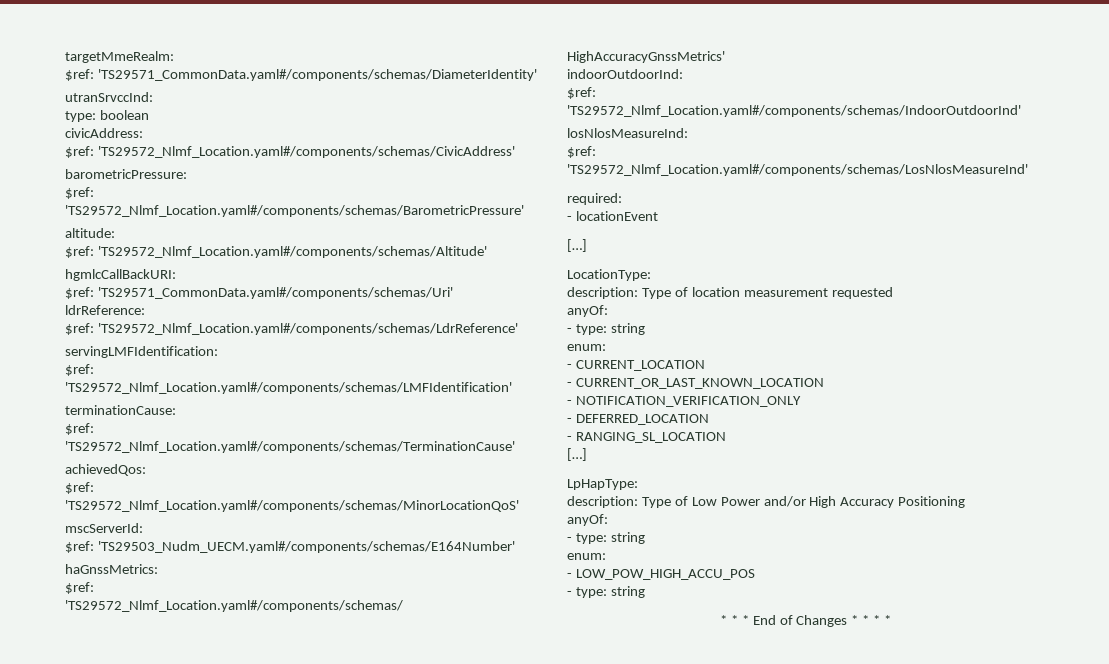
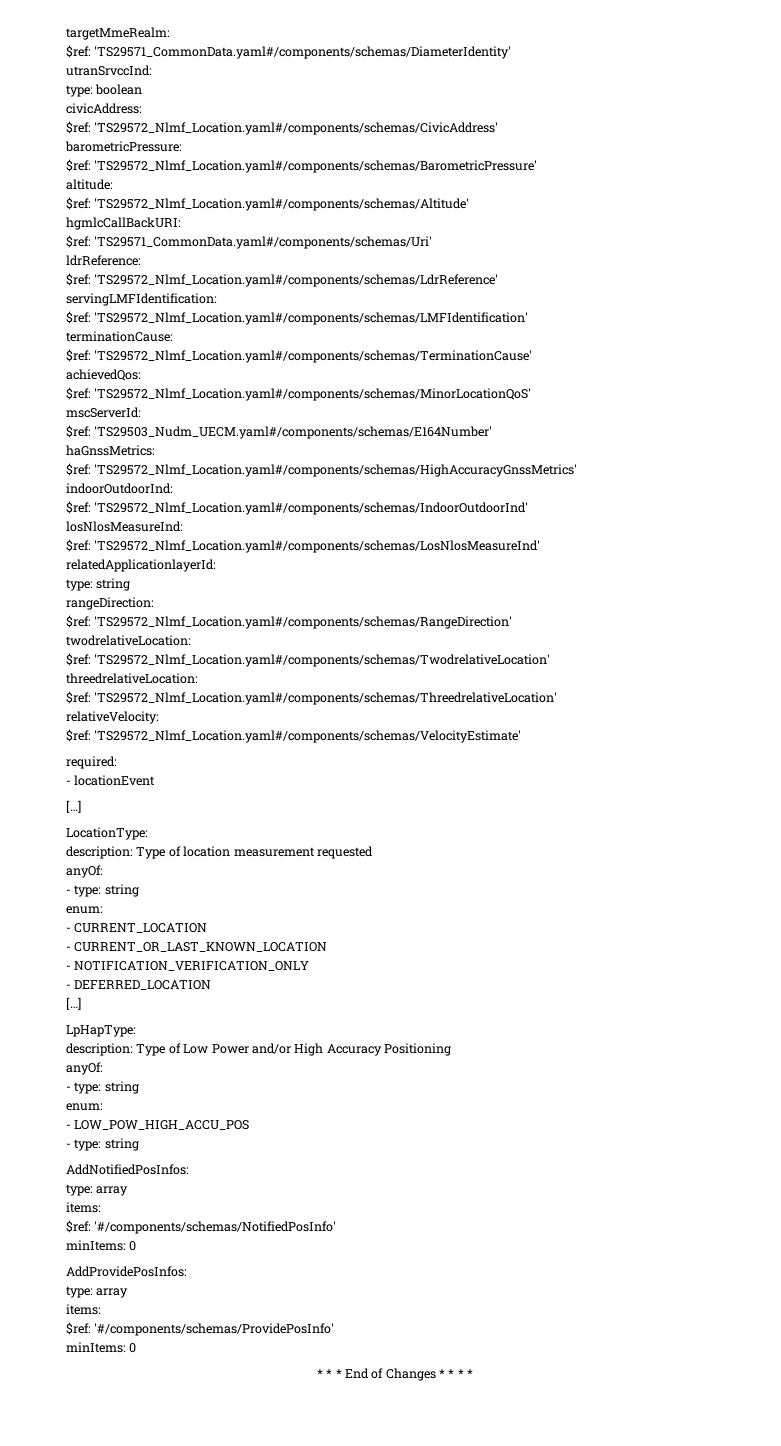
+ relatedApplicationlayerId:
+ type: string
+ rangeDirection:
+ $ref: 'TS29572_Nlmf_Location.yaml#/components/schemas/RangeDirection'
+ twodrelativeLocation:
+ $ref: 'TS29572_Nlmf_Location.yaml#/components/schemas/TwodrelativeLocation'
+ threedrelativeLocation:
+ $ref: 'TS29572_Nlmf_Location.yaml#/components/schemas/ThreedrelativeLocation'
+ relativeVelocity:
+ $ref: 'TS29572_Nlmf_Location.yaml#/components/schemas/VelocityEstimate'
- - RANGING_SL_LOCATION
+ AddNotifiedPosInfos:
+ type: array
+ items:
+ $ref: '#/components/schemas/NotifiedPosInfo'
+ minItems: 0
+ AddProvidePosInfos:
+ type: array
+ items:
+ $ref: '#/components/schemas/ProvidePosInfo'
+ minItems: 0

